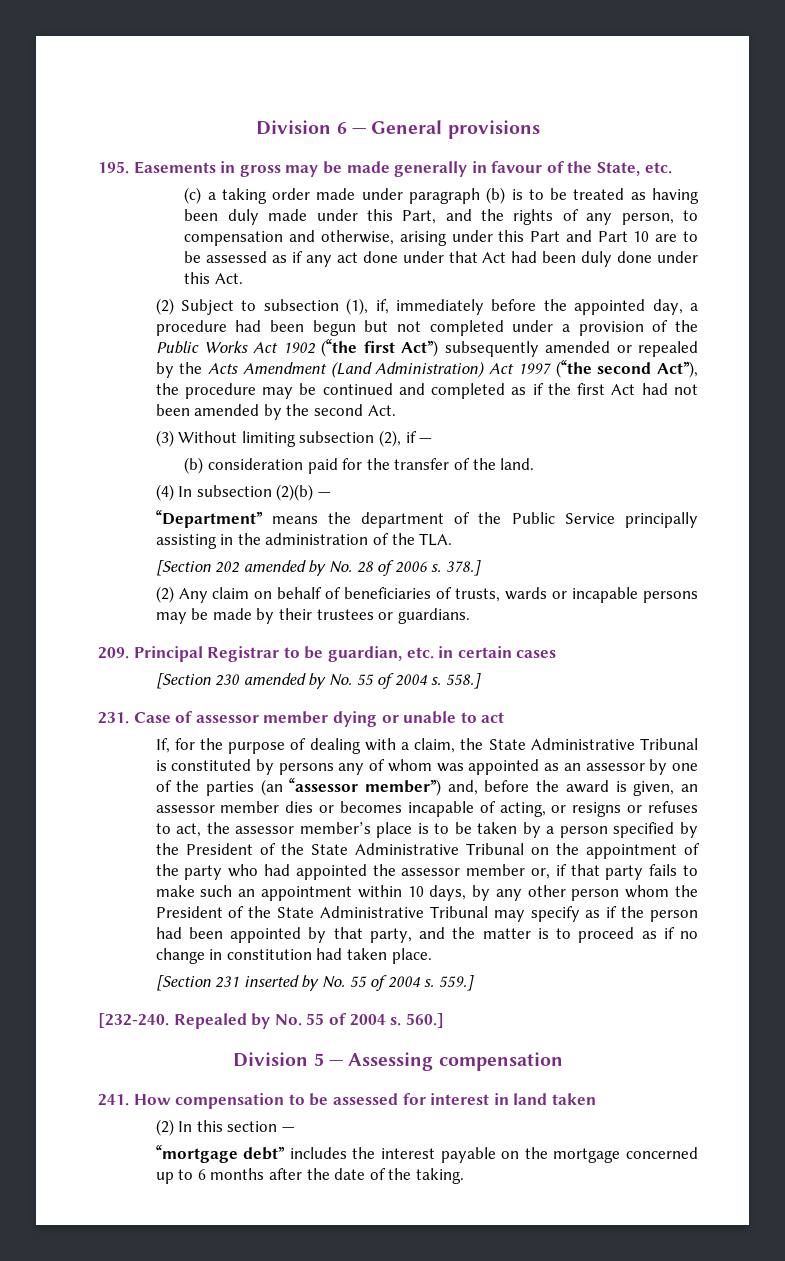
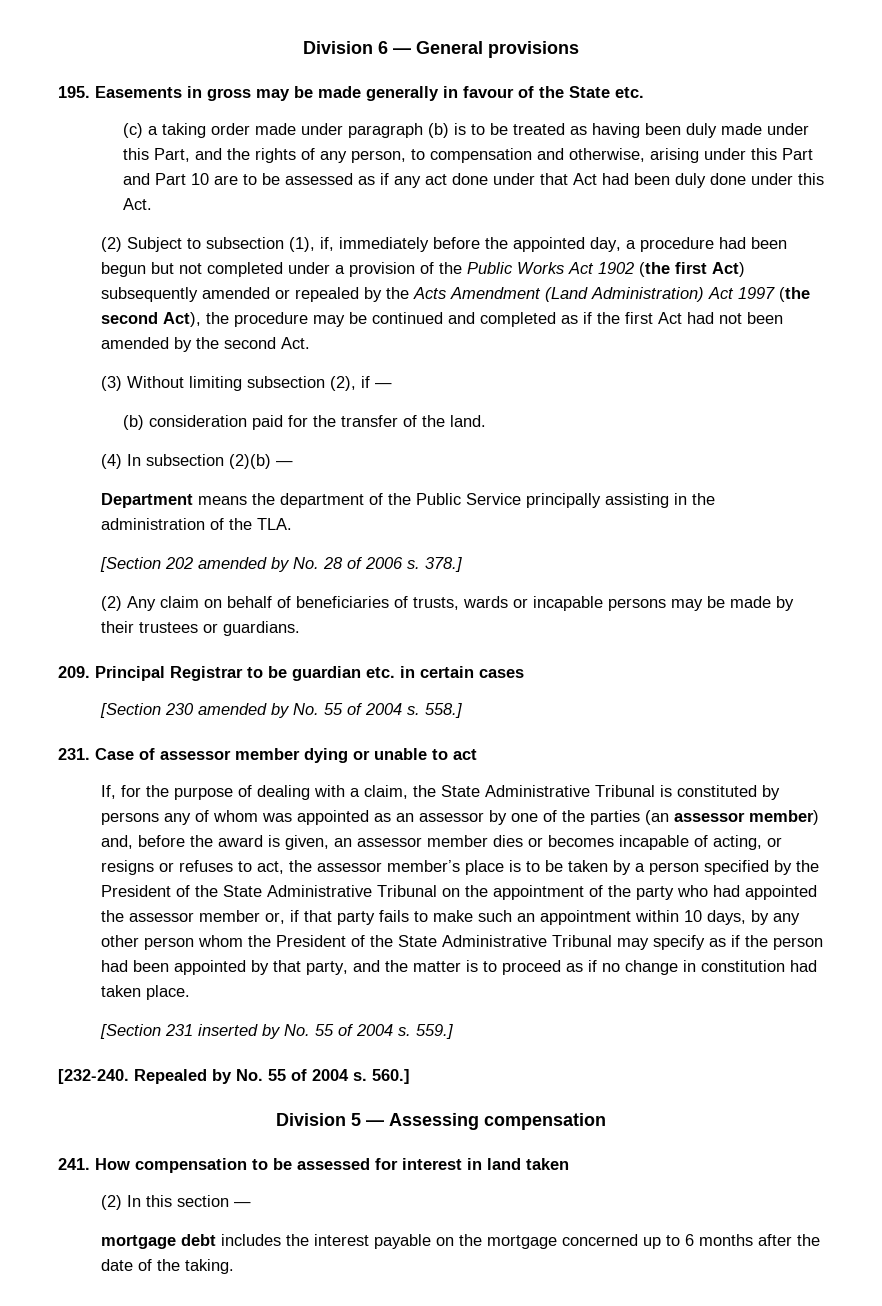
- 195. Easements in gross may be made generally in favour of the State, etc.
+ 195. Easements in gross may be made generally in favour of the State etc.
- (2) Subject to subsection (1), if, immediately before the appointed day, a procedure had been begun but not completed under a provision of the Public Works Act 1902 (“the first Act”) subsequently amended or repealed by the Acts Amendment (Land Administration) Act 1997 (“the second Act”), the procedure may be continued and completed as if the first Act had not been amended by the second Act.
+ (2) Subject to subsection (1), if, immediately before the appointed day, a procedure had been begun but not completed under a provision of the Public Works Act 1902 (the first Act) subsequently amended or repealed by the Acts Amendment (Land Administration) Act 1997 (the second Act), the procedure may be continued and completed as if the first Act had not been amended by the second Act.
- “Department” means the department of the Public Service principally assisting in the administration of the TLA.
+ Department means the department of the Public Service principally assisting in the administration of the TLA.
- 209. Principal Registrar to be guardian, etc. in certain cases
+ 209. Principal Registrar to be guardian etc. in certain cases
- If, for the purpose of dealing with a claim, the State Administrative Tribunal is constituted by persons any of whom was appointed as an assessor by one of the parties (an “assessor member”) and, before the award is given, an assessor member dies or becomes incapable of acting, or resigns or refuses to act, the assessor member’s place is to be taken by a person specified by the President of the State Administrative Tribunal on the appointment of the party who had appointed the assessor member or, if that party fails to make such an appointment within 10 days, by any other person whom the President of the State Administrative Tribunal may specify as if the person had been appointed by that party, and the matter is to proceed as if no change in constitution had taken place.
+ If, for the purpose of dealing with a claim, the State Administrative Tribunal is constituted by persons any of whom was appointed as an assessor by one of the parties (an assessor member) and, before the award is given, an assessor member dies or becomes incapable of acting, or resigns or refuses to act, the assessor member’s place is to be taken by a person specified by the President of the State Administrative Tribunal on the appointment of the party who had appointed the assessor member or, if that party fails to make such an appointment within 10 days, by any other person whom the President of the State Administrative Tribunal may specify as if the person had been appointed by that party, and the matter is to proceed as if no change in constitution had taken place.
- “mortgage debt” includes the interest payable on the mortgage concerned up to 6 months after the date of the taking.
+ mortgage debt includes the interest payable on the mortgage concerned up to 6 months after the date of the taking.

